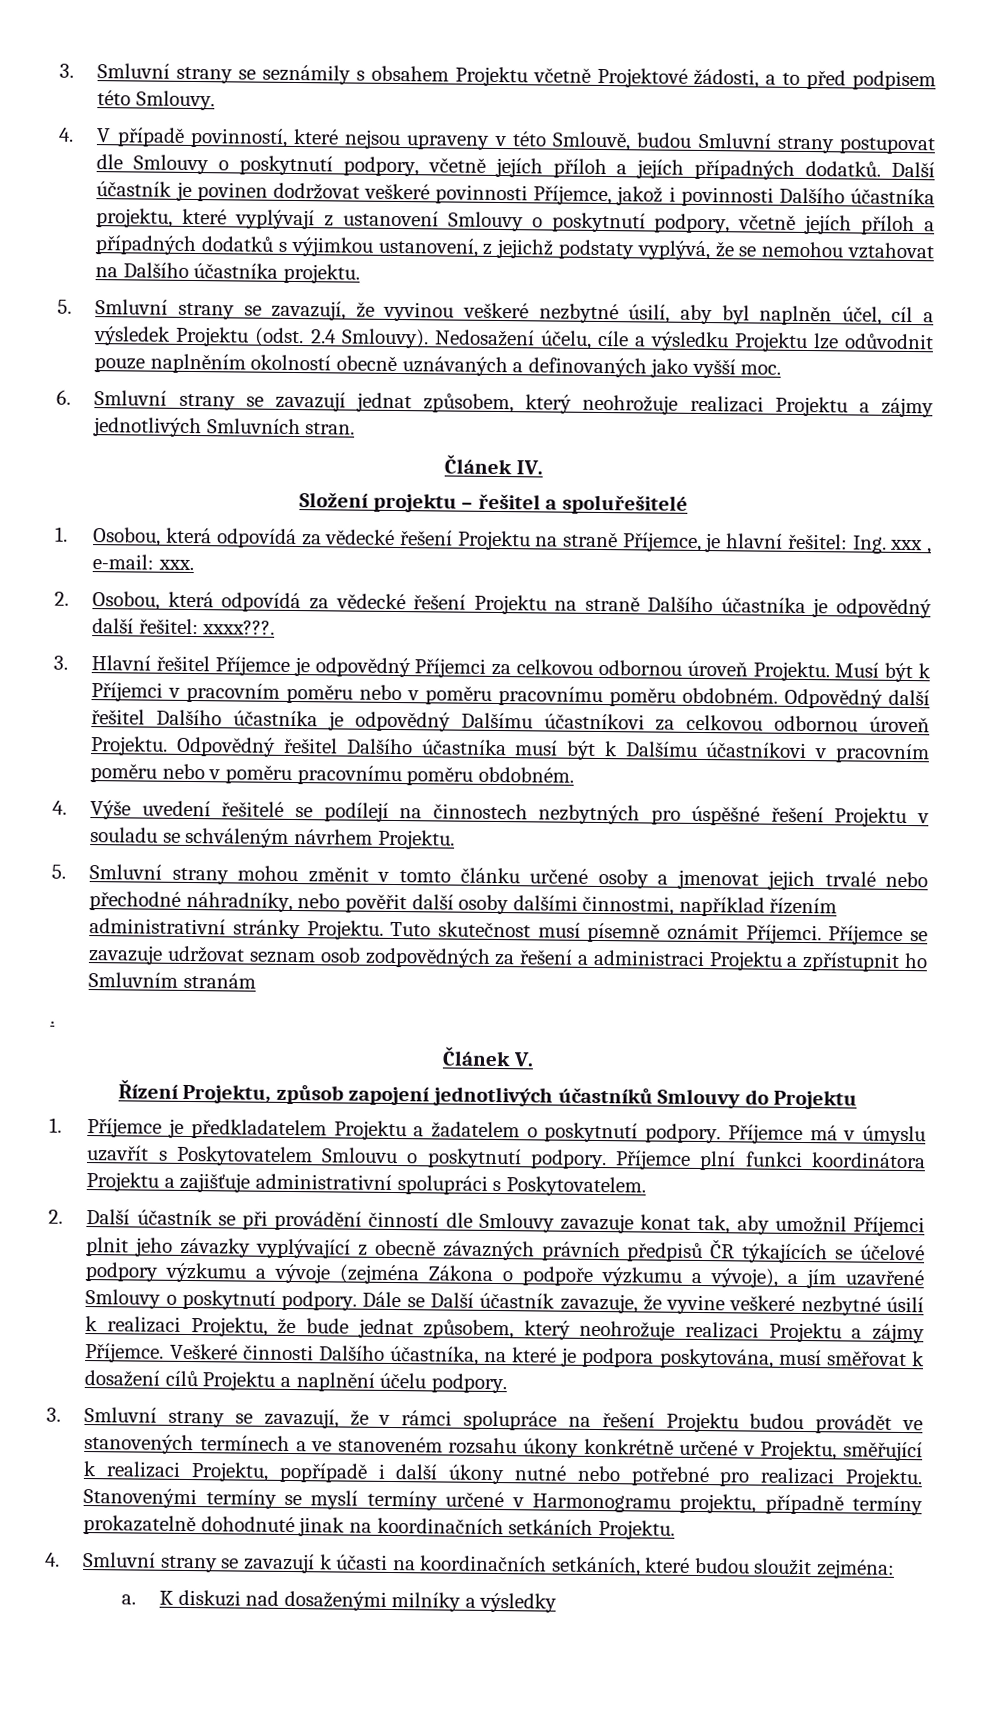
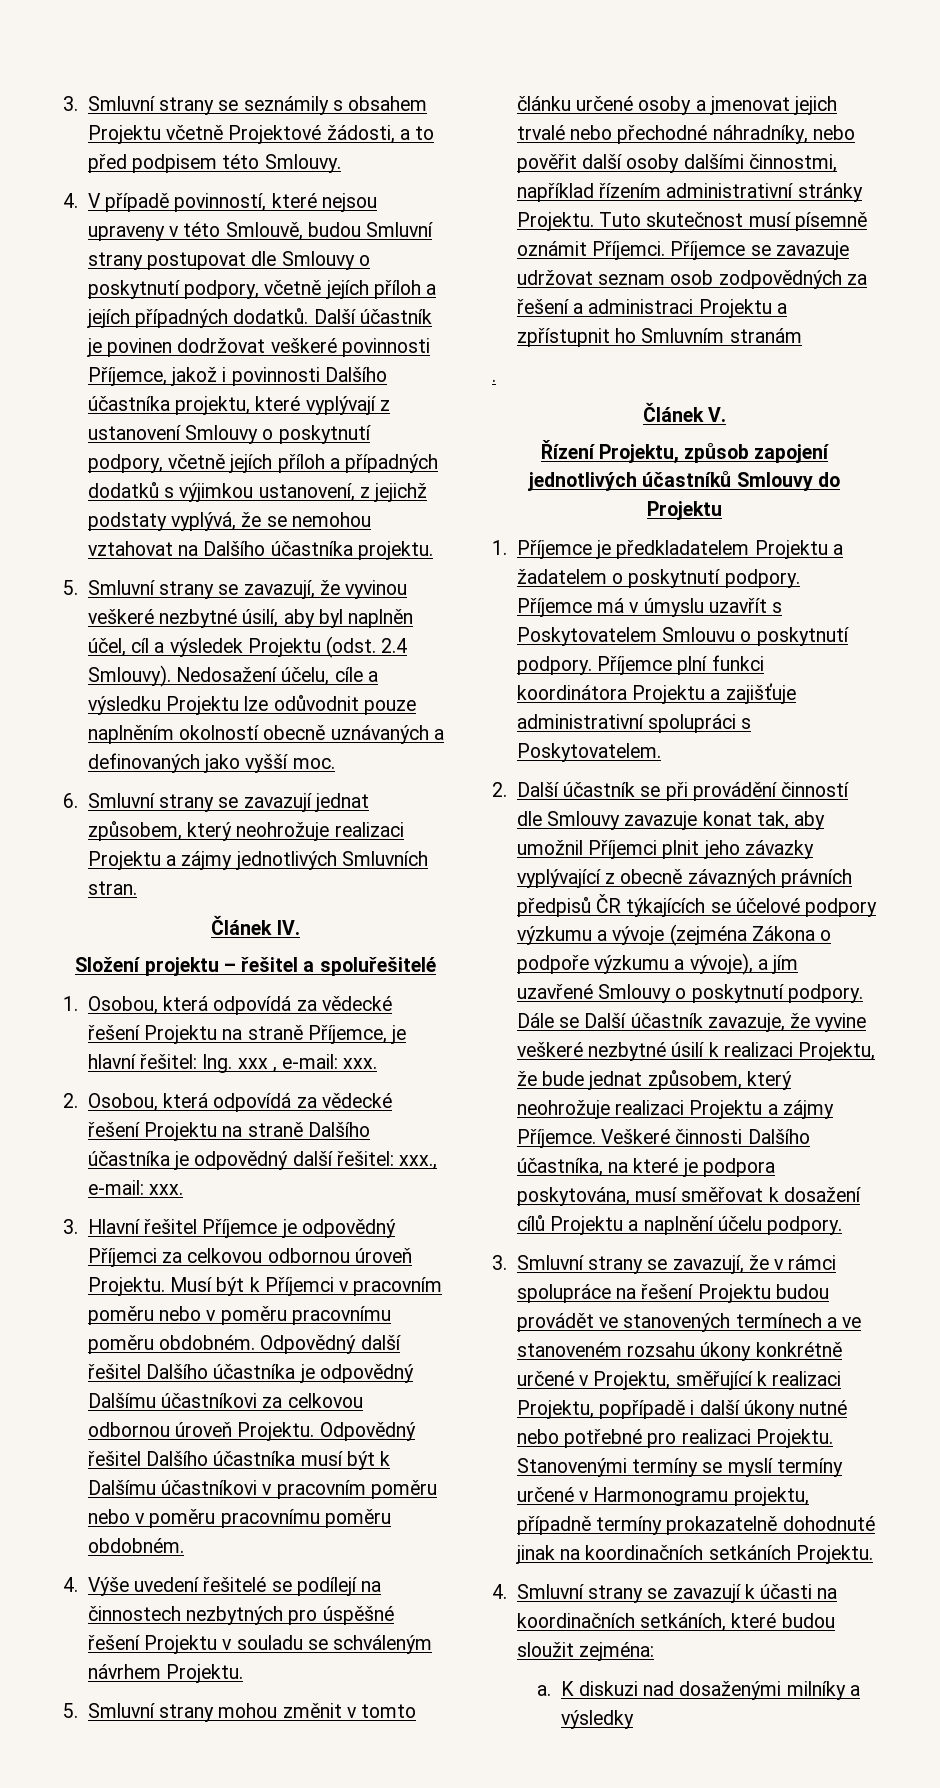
- 2. Osobou, která odpovídá za vědecké řešení Projektu na straně Dalšího účastníka je odpovědný další řešitel: xxxx???.
+ 2. Osobou, která odpovídá za vědecké řešení Projektu na straně Dalšího účastníka je odpovědný další řešitel: xxx., e-mail: xxx.

